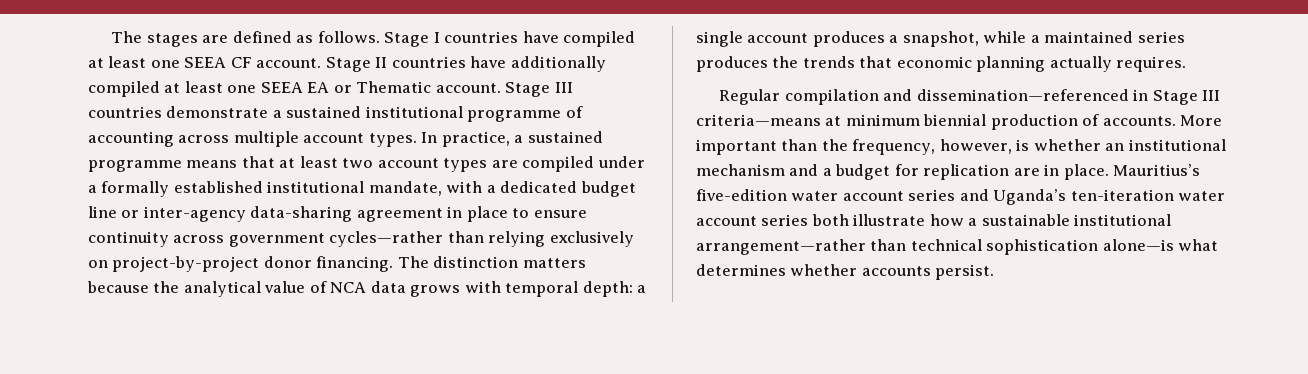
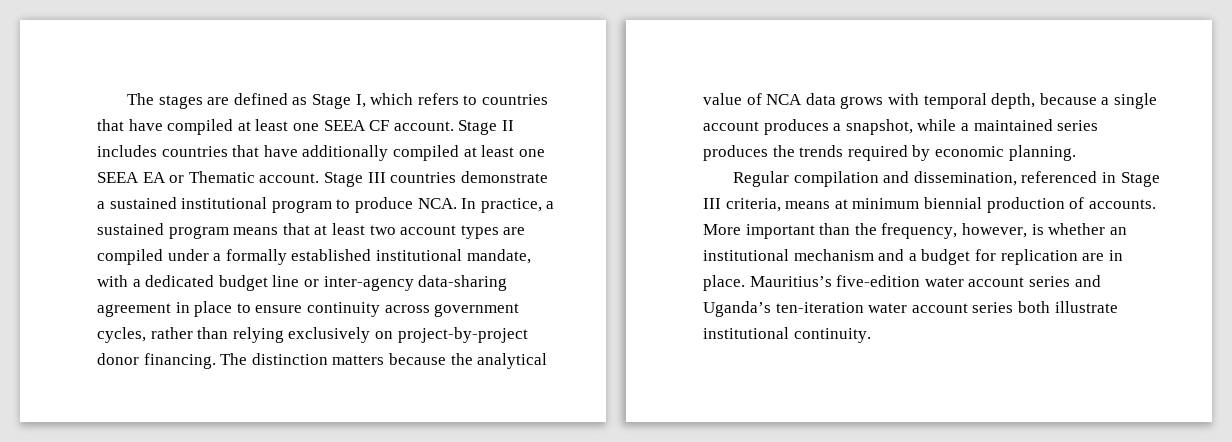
- The stages are defined as follows. Stage I countries have compiled at least one SEEA CF account.
+ The stages are defined as Stage I, which refers to countries that have compiled at least one SEEA CF account.
- Stage II countries have additionally compiled at least one SEEA EA or Thematic account.
+ Stage II includes countries that have additionally compiled at least one SEEA EA or Thematic account.
- Stage III countries demonstrate a sustained institutional programme of accounting across multiple account types. In practice, a sustained programme means that at least two account types are compiled under a formally established institutional mandate, with a dedicated budget line or inter-agency data-sharing agreement in place to ensure continuity across government cycles—rather than relying exclusively on project-by-project donor financing.
+ Stage III countries demonstrate a sustained institutional program to produce NCA. In practice, a sustained program means that at least two account types are compiled under a formally established institutional mandate, with a dedicated budget line or inter-agency data-sharing agreement in place to ensure continuity across government cycles, rather than relying exclusively on project-by-project donor financing.
- The distinction matters because the analytical value of NCA data grows with temporal depth: a single account produces a snapshot, while a maintained series produces the trends that economic planning actually requires.
+ The distinction matters because the analytical value of NCA data grows with temporal depth, because a single account produces a snapshot, while a maintained series produces the trends required by economic planning.
- Regular compilation and dissemination—referenced in Stage III criteria—means at minimum biennial production of accounts.
+ Regular compilation and dissemination, referenced in Stage III criteria, means at minimum biennial production of accounts.
- Mauritius’s five-edition water account series and Uganda’s ten-iteration water account series both illustrate how a sustainable institutional arrangement—rather than technical sophistication alone—is what determines whether accounts persist.
+ Mauritius’s five-edition water account series and Uganda’s ten-iteration water account series both illustrate institutional continuity.

